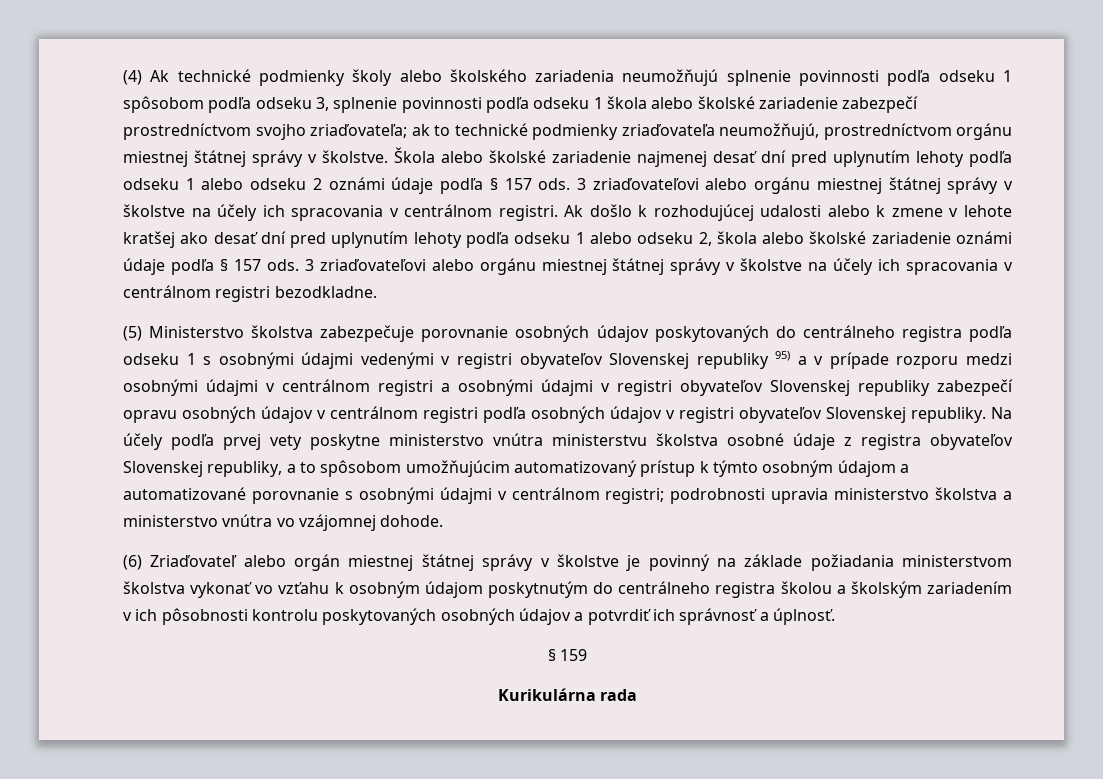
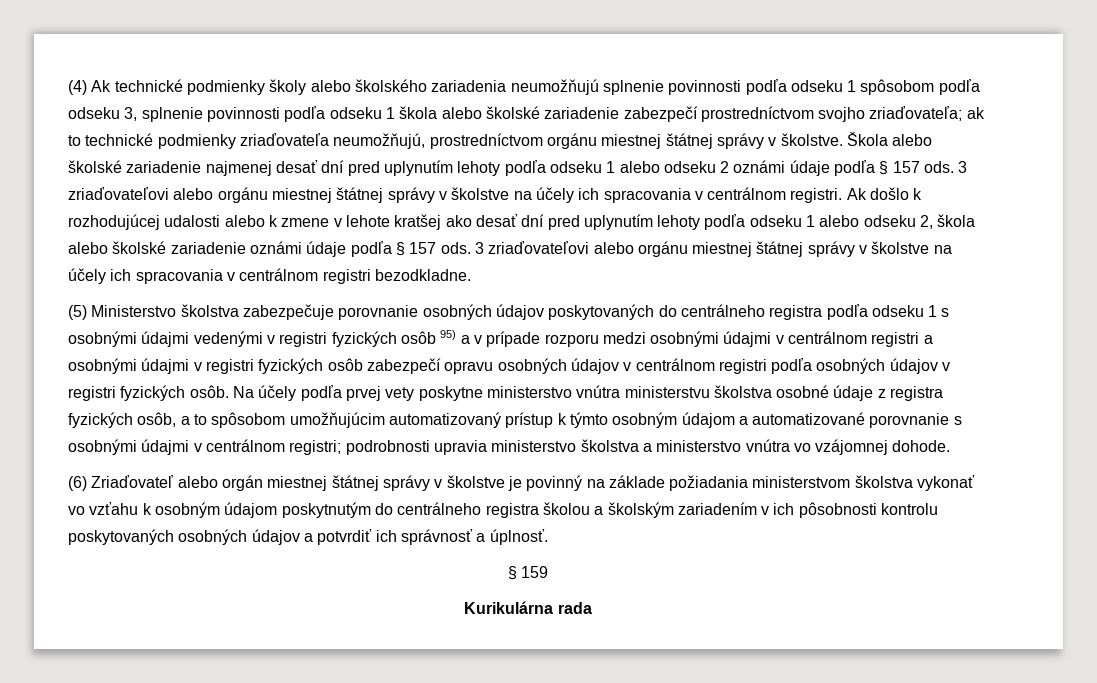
- (5) Ministerstvo školstva zabezpečuje porovnanie osobných údajov poskytovaných do centrálneho registra podľa odseku 1 s osobnými údajmi vedenými v registri obyvateľov Slovenskej republiky 95) a v prípade rozporu medzi osobnými údajmi v centrálnom registri a osobnými údajmi v registri obyvateľov Slovenskej republiky zabezpečí opravu osobných údajov v centrálnom registri podľa osobných údajov v registri obyvateľov Slovenskej republiky.
+ (5) Ministerstvo školstva zabezpečuje porovnanie osobných údajov poskytovaných do centrálneho registra podľa odseku 1 s osobnými údajmi vedenými v registri fyzických osôb 95) a v prípade rozporu medzi osobnými údajmi v centrálnom registri a osobnými údajmi v registri fyzických osôb zabezpečí opravu osobných údajov v centrálnom registri podľa osobných údajov v registri fyzických osôb.
- Na účely podľa prvej vety poskytne ministerstvo vnútra ministerstvu školstva osobné údaje z registra obyvateľov Slovenskej republiky, a to spôsobom umožňujúcim automatizovaný prístup k týmto osobným údajom a automatizované porovnanie s osobnými údajmi v centrálnom registri; podrobnosti upravia ministerstvo školstva a ministerstvo vnútra vo vzájomnej dohode.
+ Na účely podľa prvej vety poskytne ministerstvo vnútra ministerstvu školstva osobné údaje z registra fyzických osôb, a to spôsobom umožňujúcim automatizovaný prístup k týmto osobným údajom a automatizované porovnanie s osobnými údajmi v centrálnom registri; podrobnosti upravia ministerstvo školstva a ministerstvo vnútra vo vzájomnej dohode.

